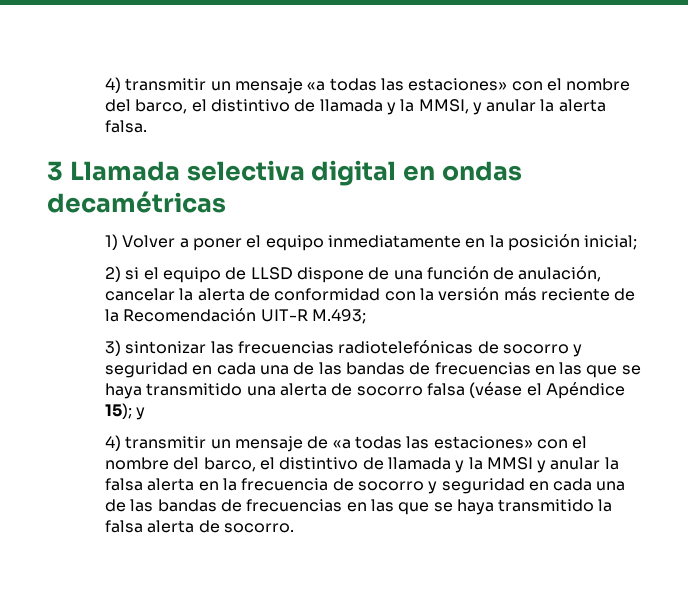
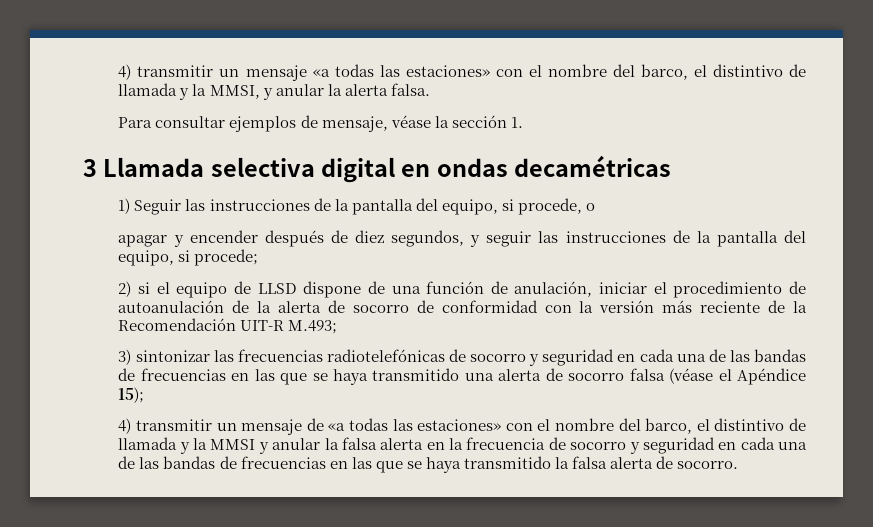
+ Para consultar ejemplos de mensaje, véase la sección 1.
- 1) Volver a poner el equipo inmediatamente en la posición inicial;
+ 1) Seguir las instrucciones de la pantalla del equipo, si procede, o
+ apagar y encender después de diez segundos, y seguir las instrucciones de la pantalla del equipo, si procede;
- 2) si el equipo de LLSD dispone de una función de anulación, cancelar la alerta de conformidad con la versión más reciente de la Recomendación UIT-R M.493;
+ 2) si el equipo de LLSD dispone de una función de anulación, iniciar el procedimiento de autoanulación de la alerta de socorro de conformidad con la versión más reciente de la Recomendación UIT-R M.493;
- 3) sintonizar las frecuencias radiotelefónicas de socorro y seguridad en cada una de las bandas de frecuencias en las que se haya transmitido una alerta de socorro falsa (véase el Apéndice 15); y
+ 3) sintonizar las frecuencias radiotelefónicas de socorro y seguridad en cada una de las bandas de frecuencias en las que se haya transmitido una alerta de socorro falsa (véase el Apéndice 15);

